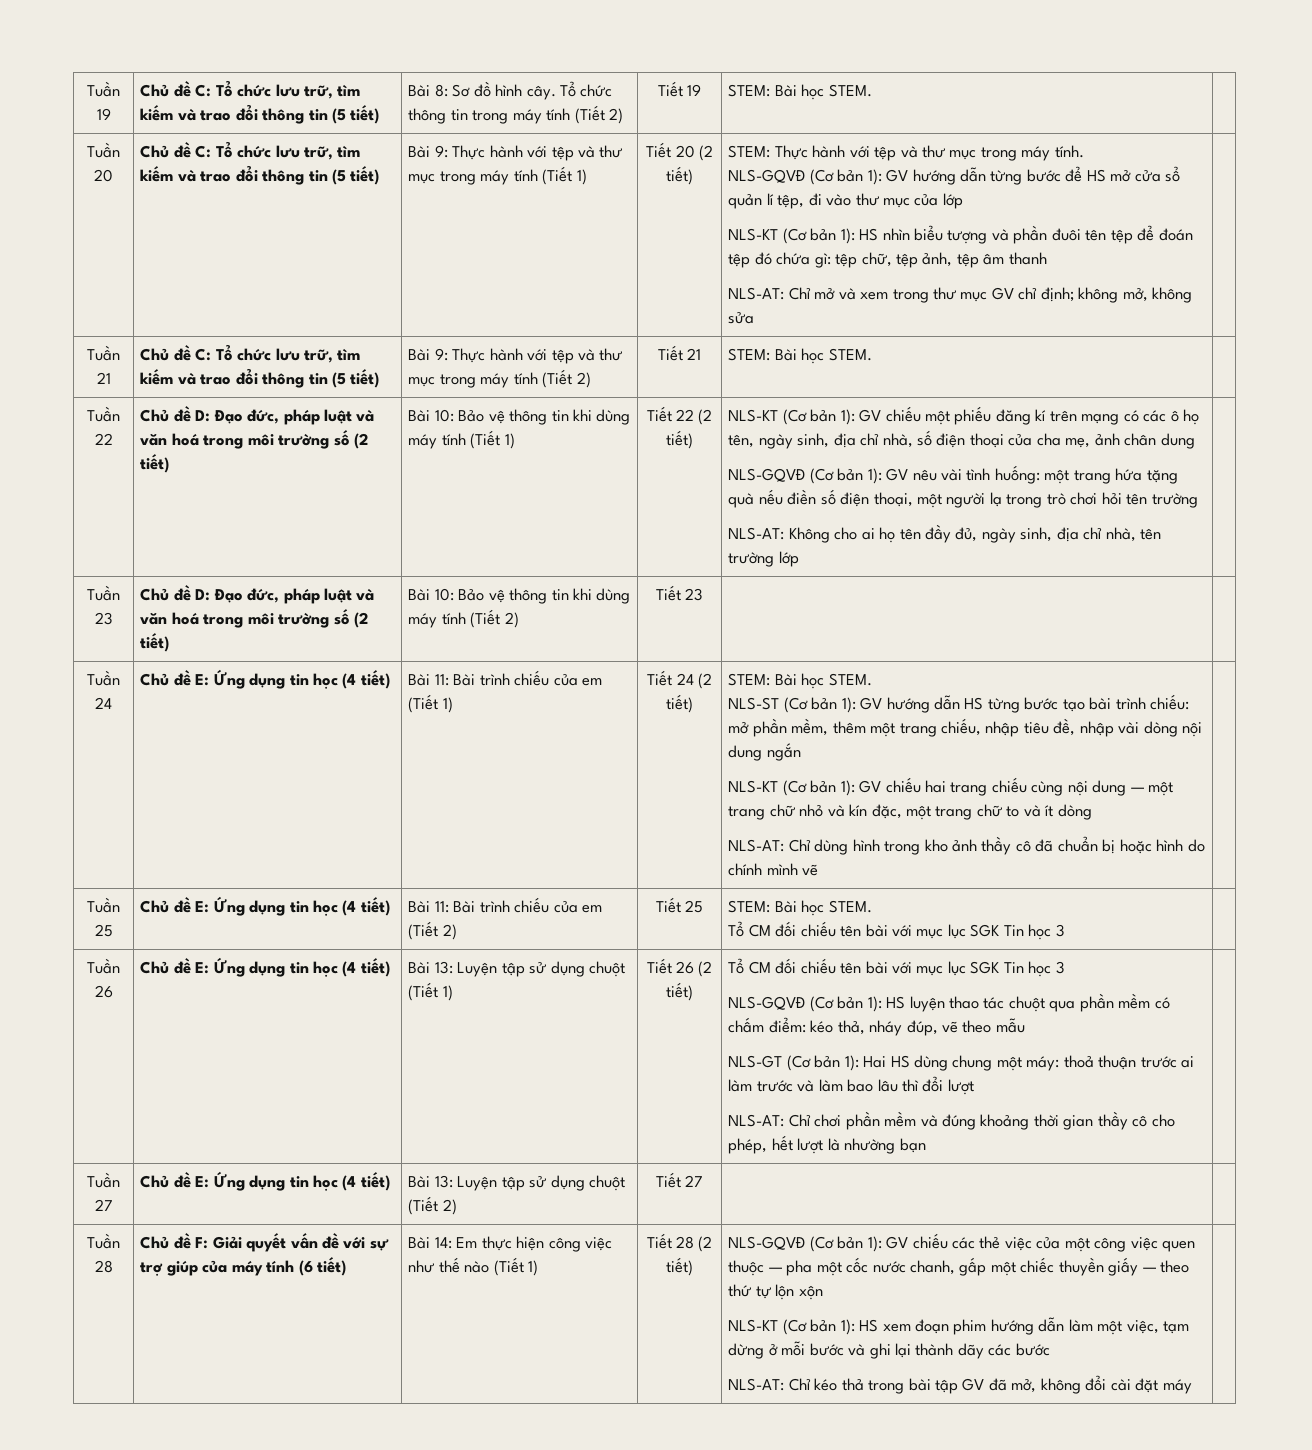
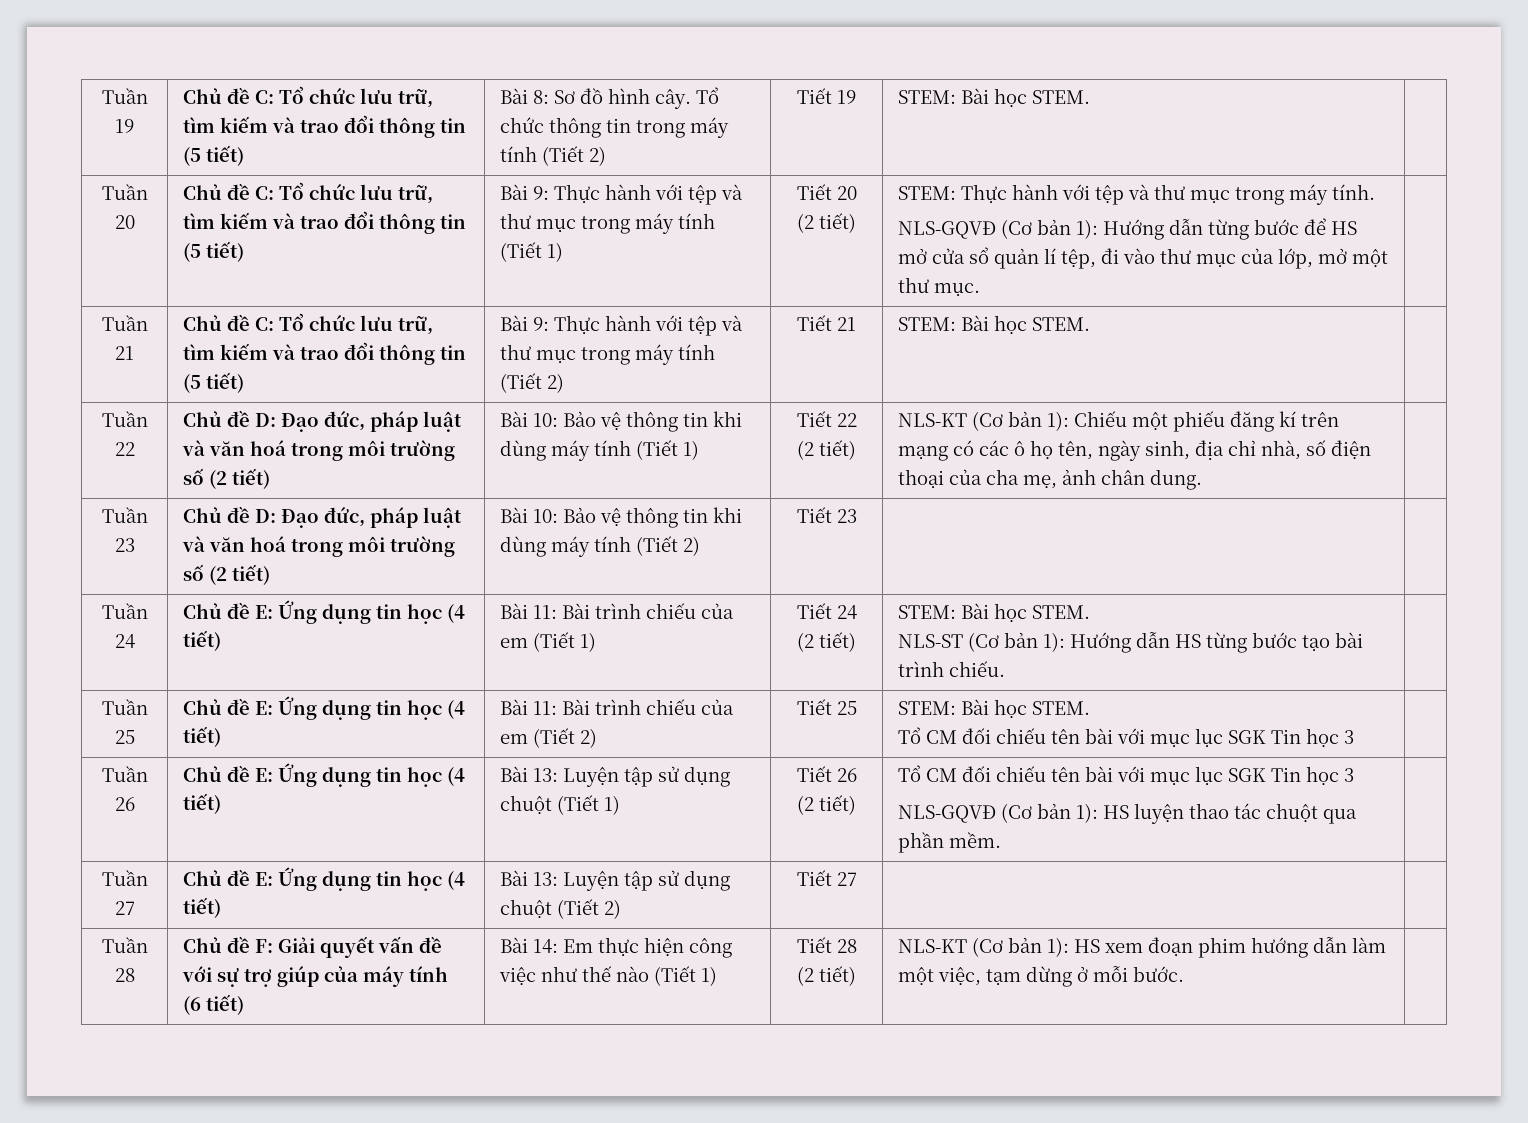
- NLS-GQVĐ (Cơ bản 1): GV hướng dẫn từng bước để HS mở cửa sổ quản lí tệp, đi vào thư mục của lớp
- NLS-KT (Cơ bản 1): HS nhìn biểu tượng và phần đuôi tên tệp để đoán tệp đó chứa gì: tệp chữ, tệp ảnh, tệp âm thanh
- NLS-AT: Chỉ mở và xem trong thư mục GV chỉ định; không mở, không sửa
+ NLS-GQVĐ (Cơ bản 1): Hướng dẫn từng bước để HS mở cửa sổ quản lí tệp, đi vào thư mục của lớp, mở một thư mục.
- NLS-KT (Cơ bản 1): GV chiếu một phiếu đăng kí trên mạng có các ô họ tên, ngày sinh, địa chỉ nhà, số điện thoại của cha mẹ, ảnh chân dung
- NLS-GQVĐ (Cơ bản 1): GV nêu vài tình huống: một trang hứa tặng quà nếu điền số điện thoại, một người lạ trong trò chơi hỏi tên trường
- NLS-AT: Không cho ai họ tên đầy đủ, ngày sinh, địa chỉ nhà, tên trường lớp
+ NLS-KT (Cơ bản 1): Chiếu một phiếu đăng kí trên mạng có các ô họ tên, ngày sinh, địa chỉ nhà, số điện thoại của cha mẹ, ảnh chân dung.
- NLS-ST (Cơ bản 1): GV hướng dẫn HS từng bước tạo bài trình chiếu: mở phần mềm, thêm một trang chiếu, nhập tiêu đề, nhập vài dòng nội dung ngắn
- NLS-KT (Cơ bản 1): GV chiếu hai trang chiếu cùng nội dung — một trang chữ nhỏ và kín đặc, một trang chữ to và ít dòng
- NLS-AT: Chỉ dùng hình trong kho ảnh thầy cô đã chuẩn bị hoặc hình do chính mình vẽ
+ NLS-ST (Cơ bản 1): Hướng dẫn HS từng bước tạo bài trình chiếu.
- NLS-GQVĐ (Cơ bản 1): HS luyện thao tác chuột qua phần mềm có chấm điểm: kéo thả, nháy đúp, vẽ theo mẫu
- NLS-GT (Cơ bản 1): Hai HS dùng chung một máy: thoả thuận trước ai làm trước và làm bao lâu thì đổi lượt
- NLS-AT: Chỉ chơi phần mềm và đúng khoảng thời gian thầy cô cho phép, hết lượt là nhường bạn
+ NLS-GQVĐ (Cơ bản 1): HS luyện thao tác chuột qua phần mềm.
- NLS-GQVĐ (Cơ bản 1): GV chiếu các thẻ việc của một công việc quen thuộc — pha một cốc nước chanh, gấp một chiếc thuyền giấy — theo thứ tự lộn xộn
- NLS-KT (Cơ bản 1): HS xem đoạn phim hướng dẫn làm một việc, tạm dừng ở mỗi bước và ghi lại thành dãy các bước
- NLS-AT: Chỉ kéo thả trong bài tập GV đã mở, không đổi cài đặt máy
+ NLS-KT (Cơ bản 1): HS xem đoạn phim hướng dẫn làm một việc, tạm dừng ở mỗi bước.

